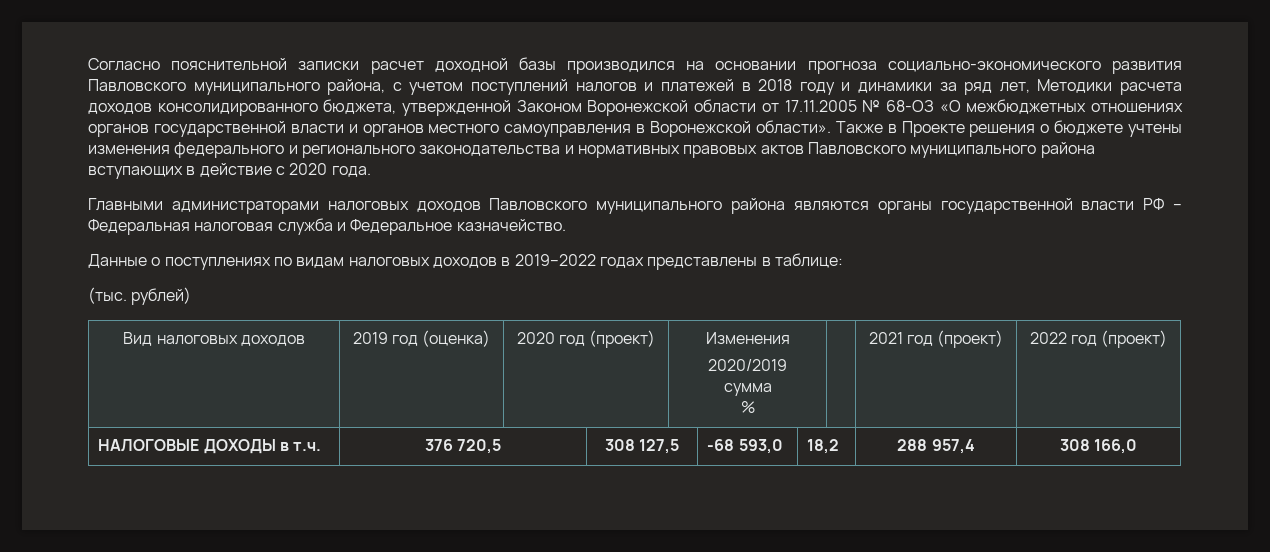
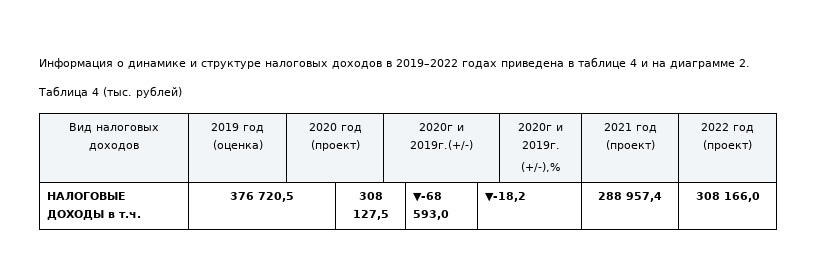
- Согласно пояснительной записки расчет доходной базы производился на основании прогноза социально-экономического развития Павловского муниципального района, с учетом поступлений налогов и платежей в 2018 году и динамики за ряд лет, Методики расчета доходов консолидированного бюджета, утвержденной Законом Воронежской области от 17.11.2005 № 68-ОЗ «О межбюджетных отношениях органов государственной власти и органов местного самоуправления в Воронежской области». Также в Проекте решения о бюджете учтены изменения федерального и регионального законодательства и нормативных правовых актов Павловского муниципального района вступающих в действие с 2020 года.
- Главными администраторами налоговых доходов Павловского муниципального района являются органы государственной власти РФ – Федеральная налоговая служба и Федеральное казначейство.
- Данные о поступлениях по видам налоговых доходов в 2019–2022 годах представлены в таблице:
- (тыс. рублей)
+ Информация о динамике и структуре налоговых доходов в 2019–2022 годах приведена в таблице 4 и на диаграмме 2.
+ Таблица 4 (тыс. рублей)
- Вид налоговых доходов | 2019 год (оценка) | 2020 год (проект) | Изменения
- 2020/2019
- сумма
- % | | 2021 год (проект) | 2022 год (проект)
+ Вид налоговых доходов | 2019 год (оценка) | 2020 год (проект) | 2020г и 2019г.(+/-) | 2020г и 2019г.
+ (+/-),% | 2021 год (проект) | 2022 год (проект)
- НАЛОГОВЫЕ ДОХОДЫ в т.ч. | 376 720,5 | 308 127,5 | -68 593,0 | 18,2 | 288 957,4 | 308 166,0
+ НАЛОГОВЫЕ ДОХОДЫ в т.ч. | 376 720,5 | 308 127,5 | ▼-68 593,0 | ▼-18,2 | 288 957,4 | 308 166,0

